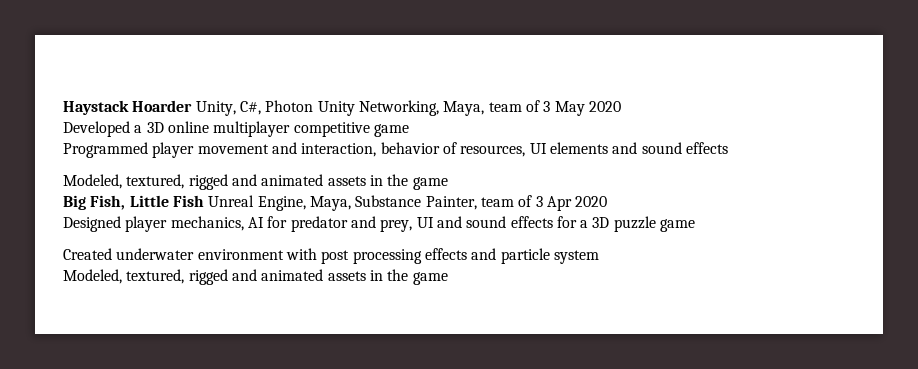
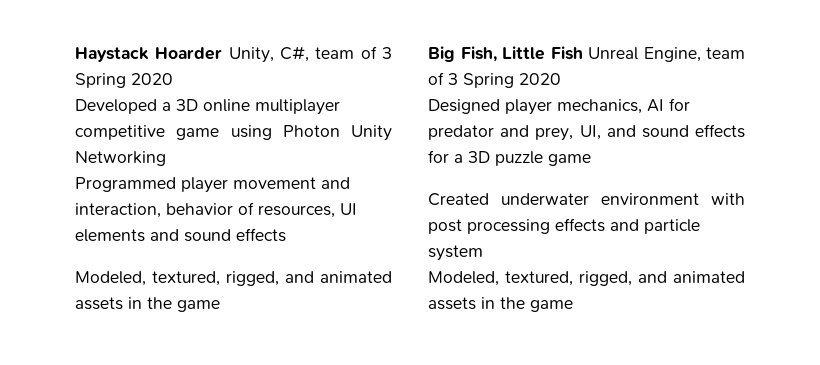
- Haystack Hoarder Unity, C#, Photon Unity Networking, Maya, team of 3 May 2020
+ Haystack Hoarder Unity, C#, team of 3 Spring 2020
- Developed a 3D online multiplayer competitive game
+ Developed a 3D online multiplayer competitive game using Photon Unity Networking
  Programmed player movement and interaction, behavior of resources, UI elements and sound effects
- Modeled, textured, rigged and animated assets in the game
+ Modeled, textured, rigged, and animated assets in the game
- Big Fish, Little Fish Unreal Engine, Maya, Substance Painter, team of 3 Apr 2020
+ Big Fish, Little Fish Unreal Engine, team of 3 Spring 2020
- Designed player mechanics, AI for predator and prey, UI and sound effects for a 3D puzzle game
+ Designed player mechanics, AI for predator and prey, UI, and sound effects for a 3D puzzle game
  Created underwater environment with post processing effects and particle system
- Modeled, textured, rigged and animated assets in the game
+ Modeled, textured, rigged, and animated assets in the game

